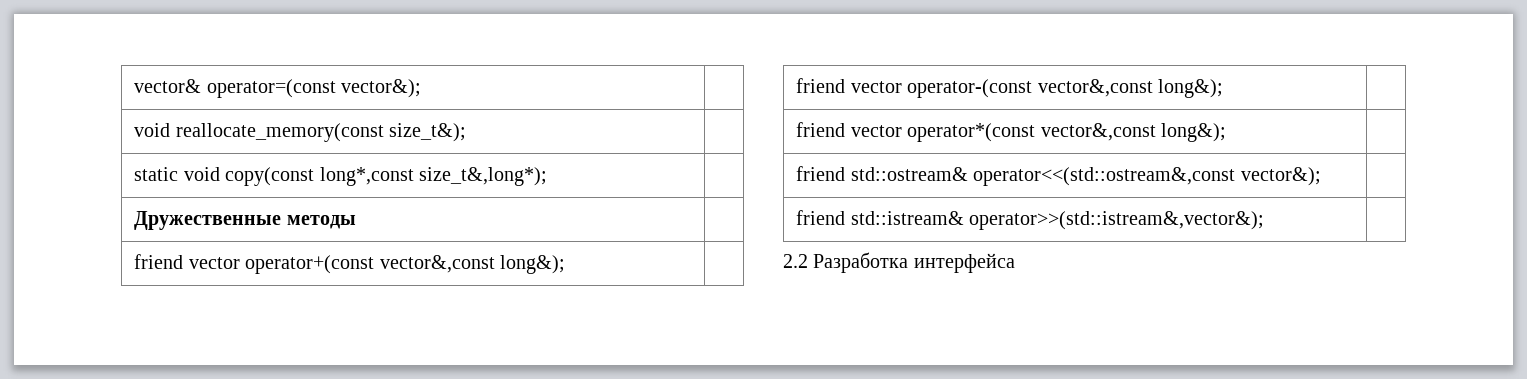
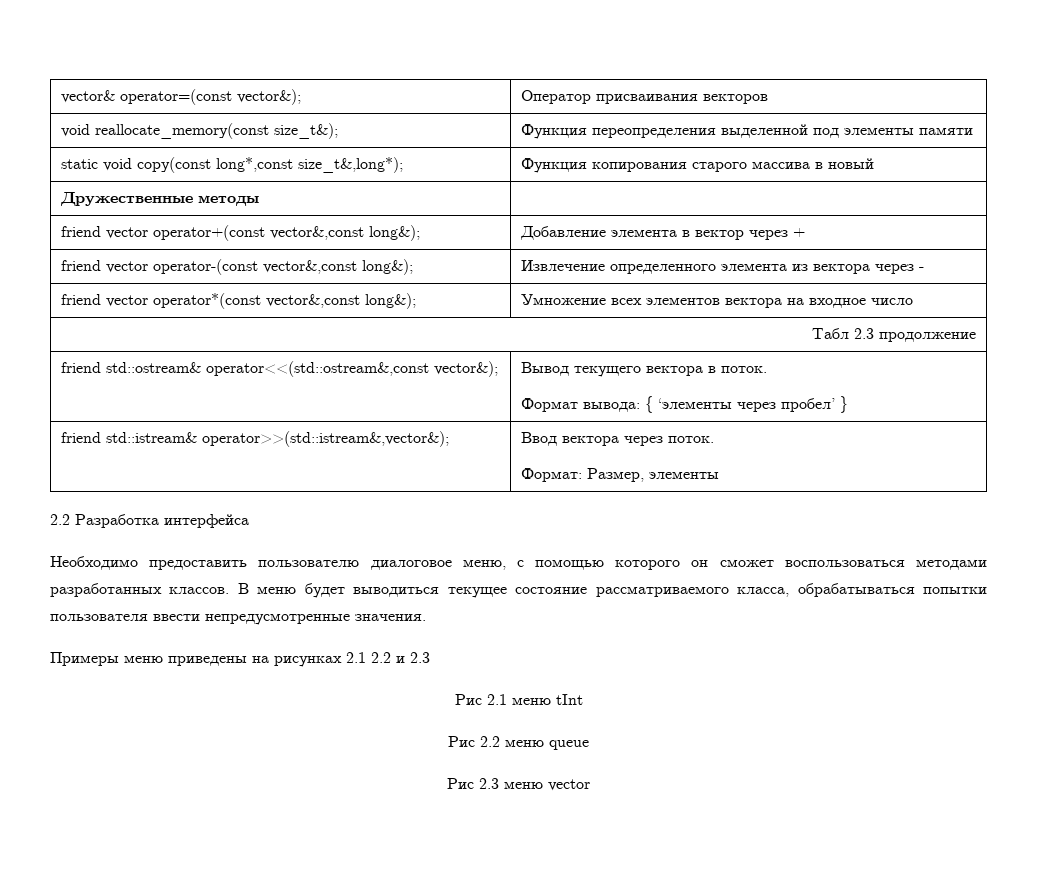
- vector& operator=(const vector&); |
+ vector& operator=(const vector&); | Оператор присваивания векторов
- void reallocate_memory(const size_t&); |
+ void reallocate_memory(const size_t&); | Функция переопределения выделенной под элементы памяти
- static void copy(const long*,const size_t&,long*); |
+ static void copy(const long*,const size_t&,long*); | Функция копирования старого массива в новый
- friend vector operator+(const vector&,const long&); |
+ friend vector operator+(const vector&,const long&); | Добавление элемента в вектор через +
- friend vector operator-(const vector&,const long&); |
+ friend vector operator-(const vector&,const long&); | Извлечение определенного элемента из вектора через -
- friend vector operator*(const vector&,const long&); |
- friend std::ostream& operator<<(std::ostream&,const vector&); |
- friend std::istream& operator>>(std::istream&,vector&); |
+ friend vector operator*(const vector&,const long&); | Умножение всех элементов вектора на входное число
+ Табл 2.3 продолжение
+ friend std::ostream& operator<<(std::ostream&,const vector&); | Вывод текущего вектора в поток.
+ Формат вывода: { ‘элементы через пробел’ }
+ friend std::istream& operator>>(std::istream&,vector&); | Ввод вектора через поток.
+ Формат: Размер, элементы
  2.2 Разработка интерфейса
+ Необходимо предоставить пользователю диалоговое меню, с помощью которого он сможет воспользоваться методами разработанных классов. В меню будет выводиться текущее состояние рассматриваемого класса, обрабатываться попытки пользователя ввести непредусмотренные значения.
+ Примеры меню приведены на рисунках 2.1 2.2 и 2.3
+ Рис 2.1 меню tInt
+ Рис 2.2 меню queue
+ Рис 2.3 меню vector

